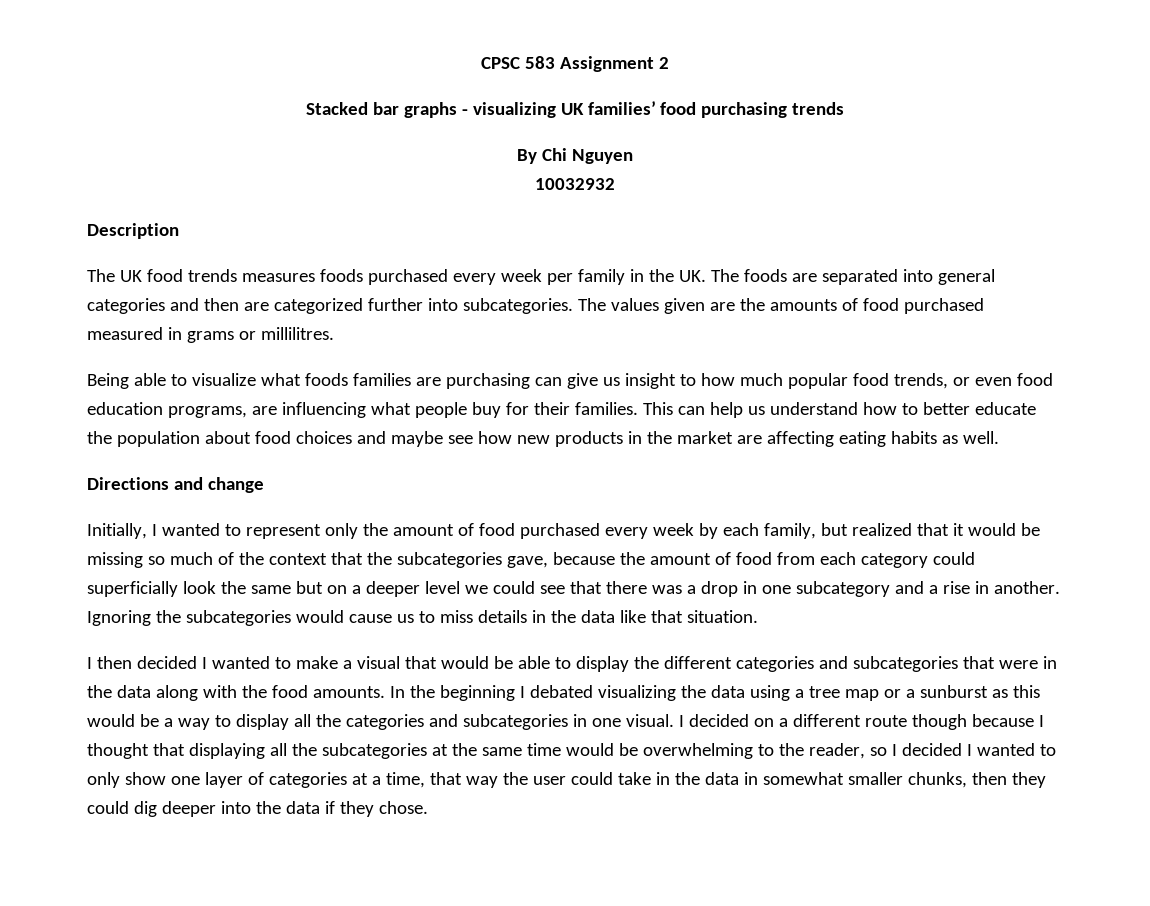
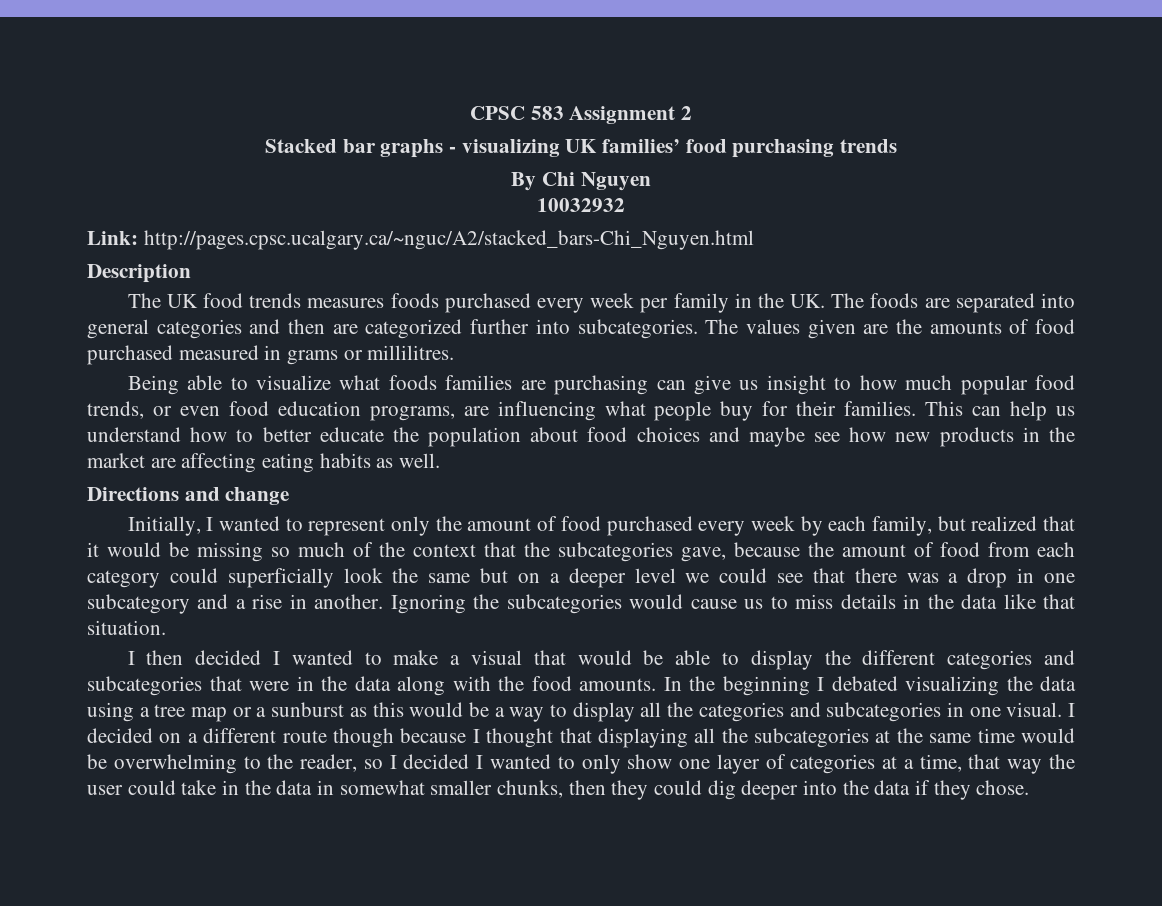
+ Link: http://pages.cpsc.ucalgary.ca/~nguc/A2/stacked_bars-Chi_Nguyen.html

